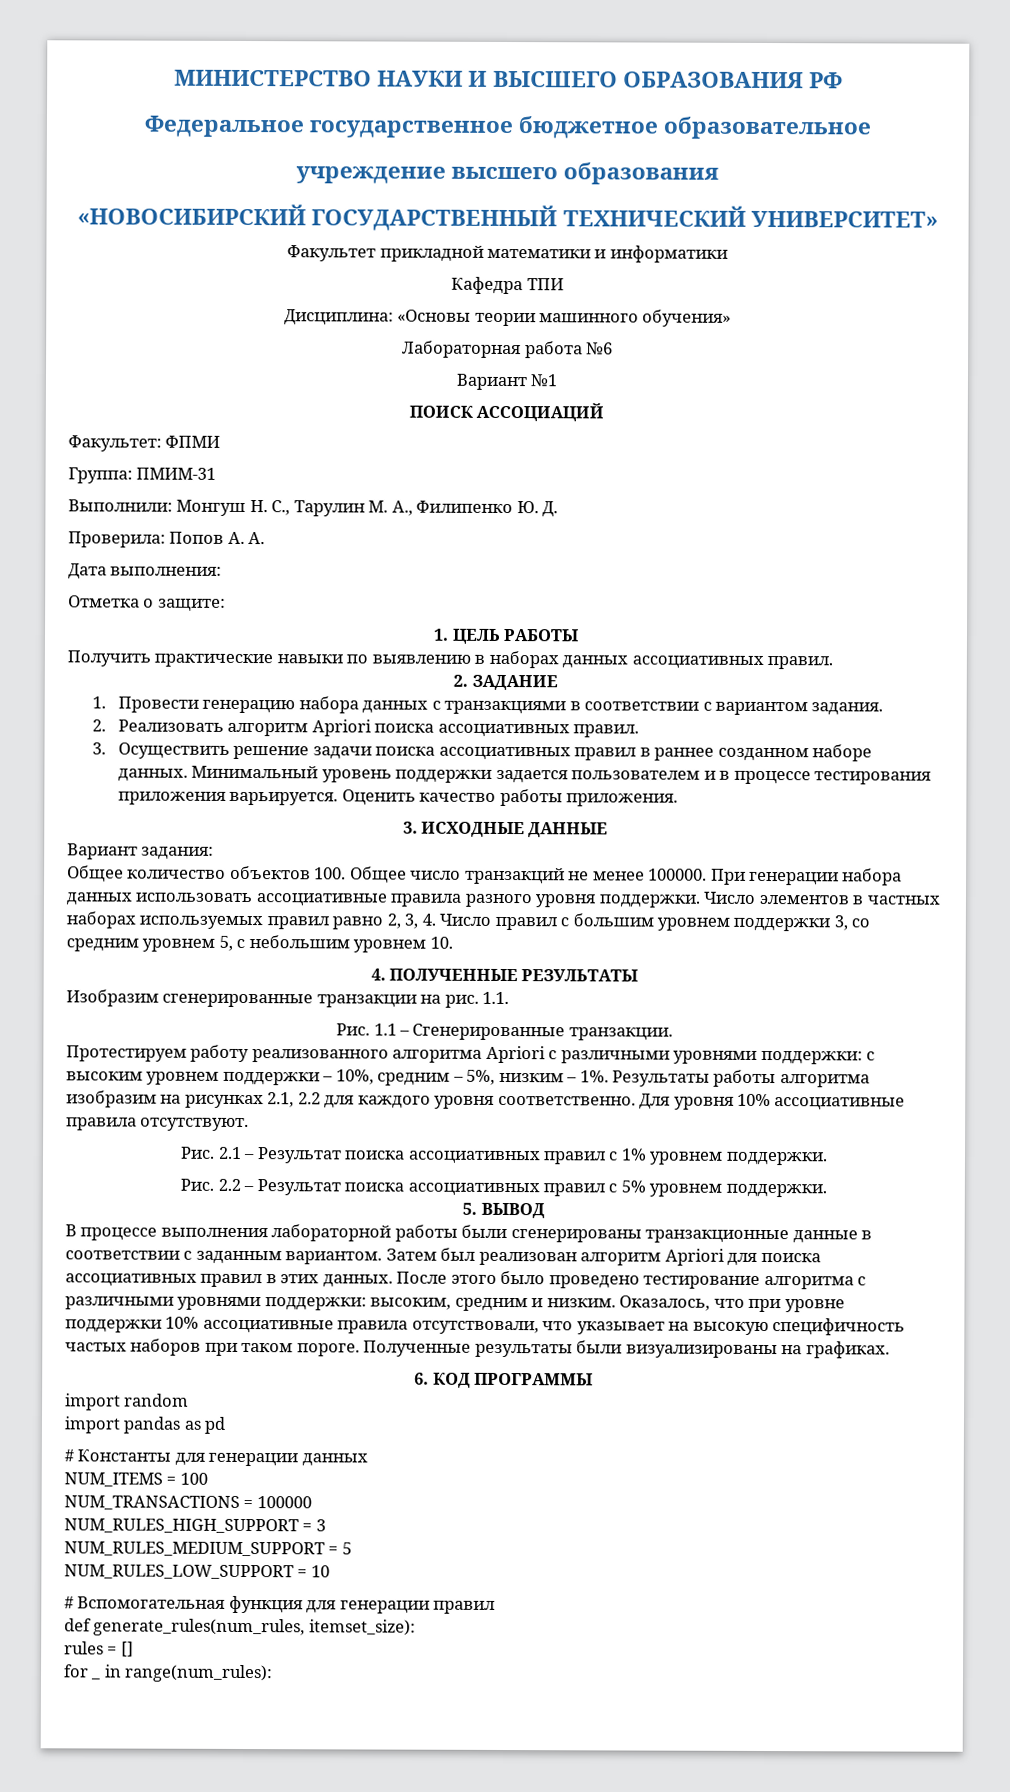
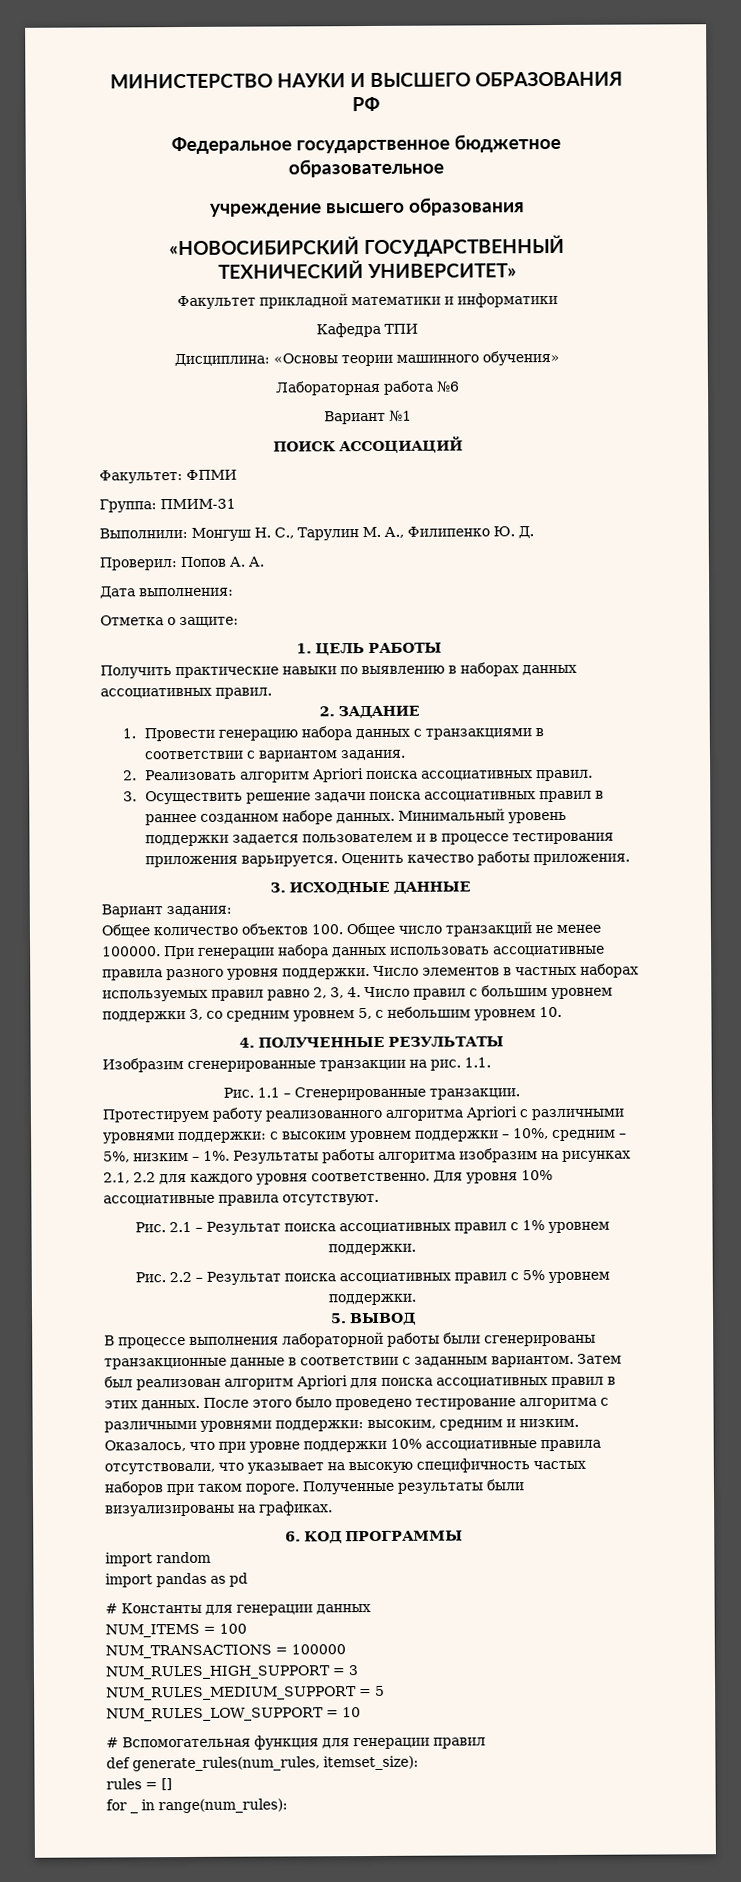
- Проверила: Попов А. А.
+ Проверил: Попов А. А.

